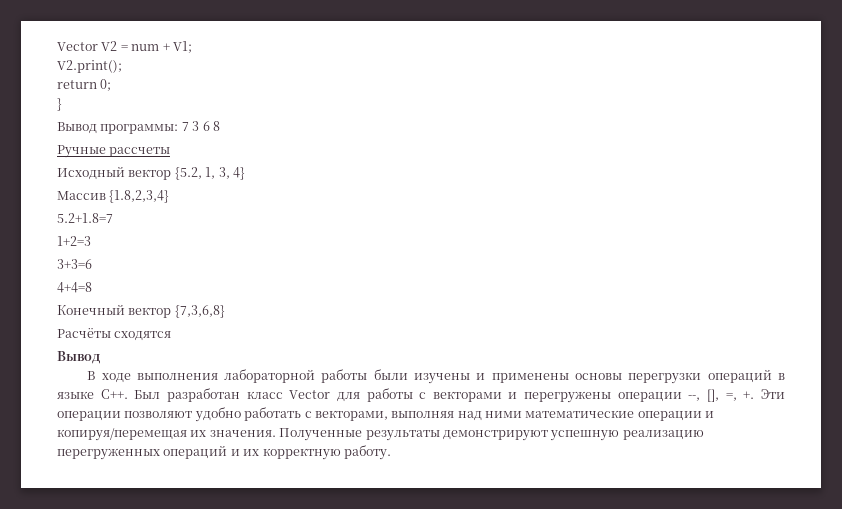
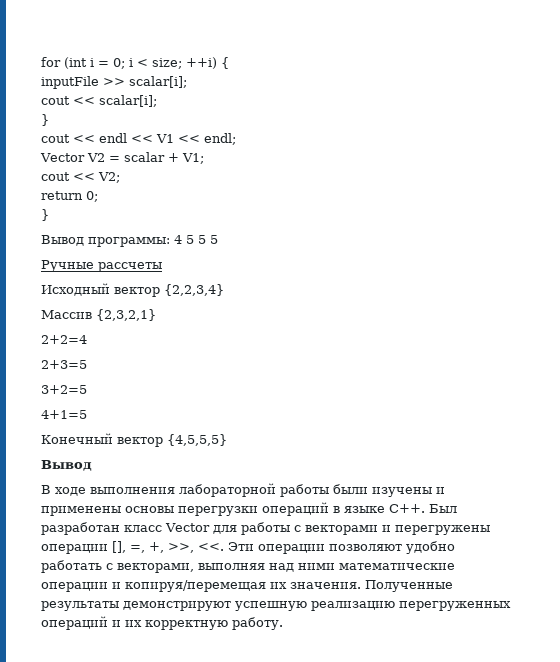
+ for (int i = 0; i < size; ++i) {
+ inputFile >> scalar[i];
+ cout << scalar[i];
+ }
+ cout << endl << V1 << endl;
- Vector V2 = num + V1;
+ Vector V2 = scalar + V1;
- V2.print();
+ cout << V2;
- Вывод программы: 7 3 6 8
+ Вывод программы: 4 5 5 5
- Исходный вектор {5.2, 1, 3, 4}
- Массив {1.8,2,3,4}
- 5.2+1.8=7
- 1+2=3
- 3+3=6
- 4+4=8
+ Исходный вектор {2,2,3,4}
+ Массив {2,3,2,1}
+ 2+2=4
+ 2+3=5
+ 3+2=5
+ 4+1=5
- Конечный вектор {7,3,6,8}
- Расчёты сходятся
+ Конечный вектор {4,5,5,5}
- В ходе выполнения лабораторной работы были изучены и применены основы перегрузки операций в языке C++. Был разработан класс Vector для работы с векторами и перегружены операции --, [], =, +.
+ В ходе выполнения лабораторной работы были изучены и применены основы перегрузки операций в языке C++. Был разработан класс Vector для работы с векторами и перегружены операции [], =, +, >>, <<.

